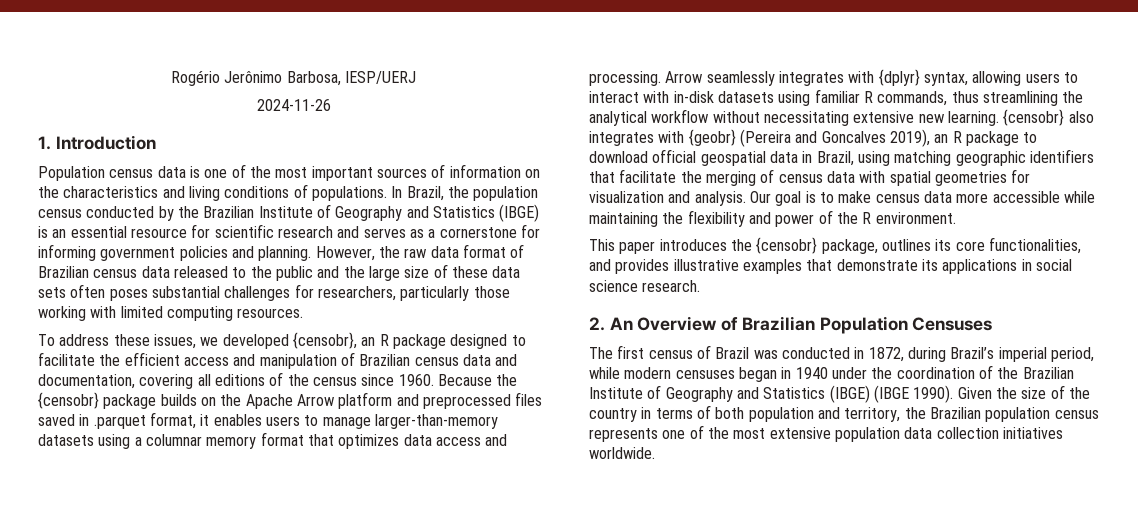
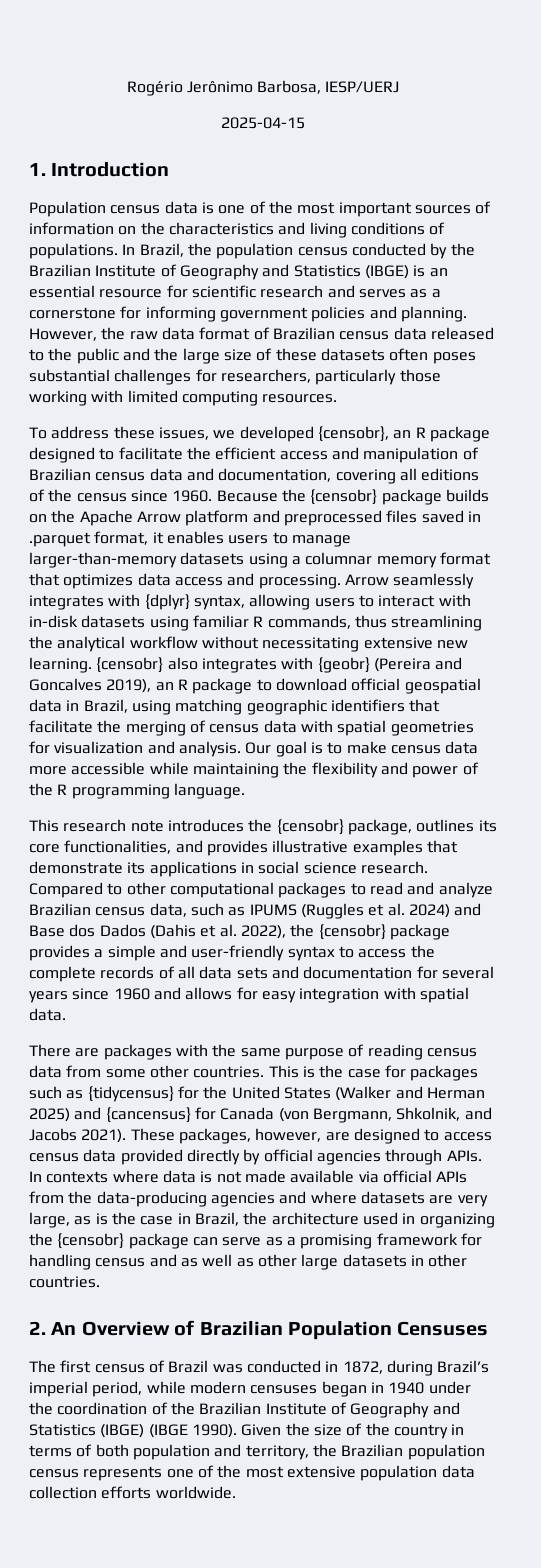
- 2024-11-26
+ 2025-04-15
- However, the raw data format of Brazilian census data released to the public and the large size of these data sets often poses substantial challenges for researchers, particularly those working with limited computing resources.
+ However, the raw data format of Brazilian census data released to the public and the large size of these datasets often poses substantial challenges for researchers, particularly those working with limited computing resources.
- Our goal is to make census data more accessible while maintaining the flexibility and power of the R environment.
- This paper introduces the {censobr} package, outlines its core functionalities, and provides illustrative examples that demonstrate its applications in social science research.
+ Our goal is to make census data more accessible while maintaining the flexibility and power of the R programming language.
+ This research note introduces the {censobr} package, outlines its core functionalities, and provides illustrative examples that demonstrate its applications in social science research. Compared to other computational packages to read and analyze Brazilian census data, such as IPUMS (Ruggles et al. 2024) and Base dos Dados (Dahis et al. 2022), the {censobr} package provides a simple and user-friendly syntax to access the complete records of all data sets and documentation for several years since 1960 and allows for easy integration with spatial data.
+ There are packages with the same purpose of reading census data from some other countries. This is the case for packages such as {tidycensus} for the United States (Walker and Herman 2025) and {cancensus} for Canada (von Bergmann, Shkolnik, and Jacobs 2021). These packages, however, are designed to access census data provided directly by official agencies through APIs. In contexts where data is not made available via official APIs from the data-producing agencies and where datasets are very large, as is the case in Brazil, the architecture used in organizing the {censobr} package can serve as a promising framework for handling census and as well as other large datasets in other countries.
- Given the size of the country in terms of both population and territory, the Brazilian population census represents one of the most extensive population data collection initiatives worldwide.
+ Given the size of the country in terms of both population and territory, the Brazilian population census represents one of the most extensive population data collection efforts worldwide.

